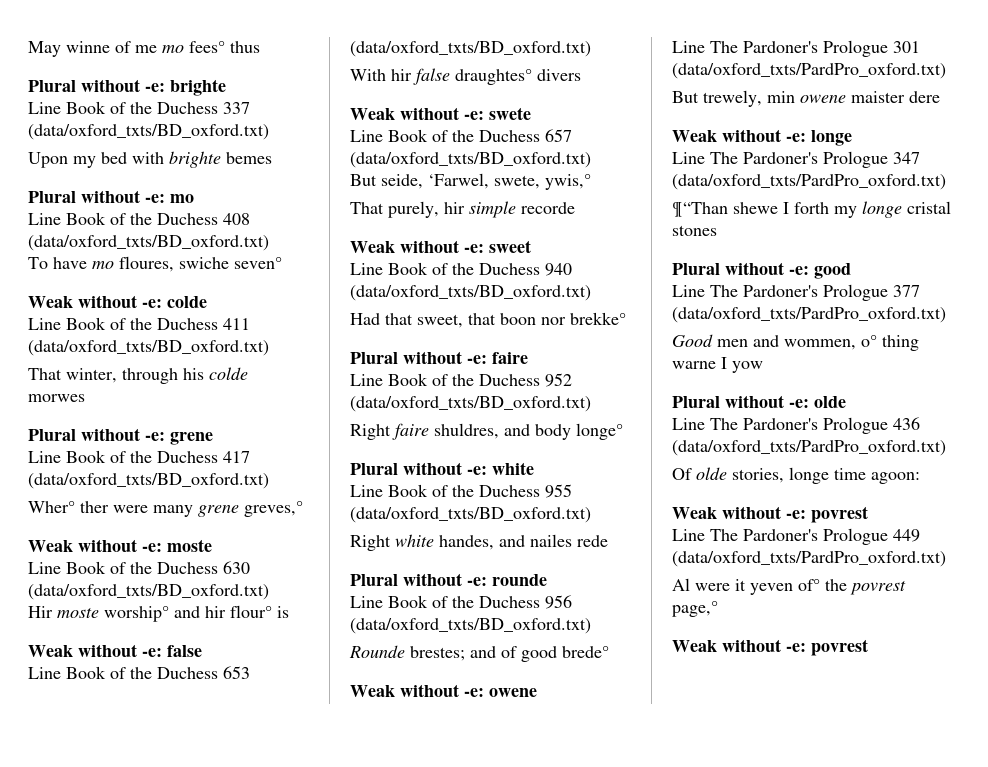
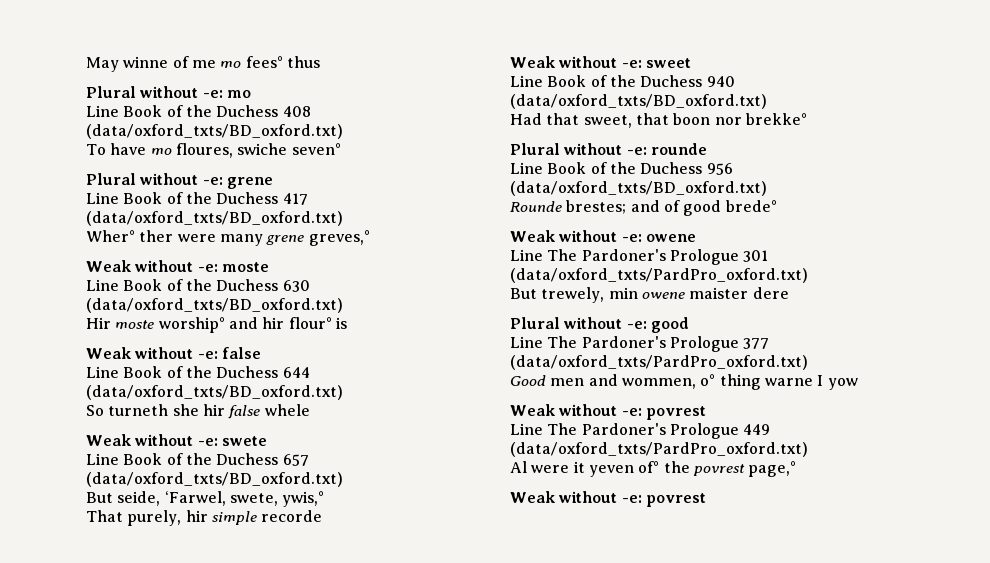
- Plural without -e: brighte
- Line Book of the Duchess 337 (data/oxford_txts/BD_oxford.txt)
- Upon my bed with brighte bemes
- Weak without -e: colde
- Line Book of the Duchess 411 (data/oxford_txts/BD_oxford.txt)
- That winter, through his colde morwes
- Line Book of the Duchess 653 (data/oxford_txts/BD_oxford.txt)
- With hir false draughtes° divers
+ Line Book of the Duchess 644 (data/oxford_txts/BD_oxford.txt)
+ So turneth she hir false whele
- Plural without -e: faire
- Line Book of the Duchess 952 (data/oxford_txts/BD_oxford.txt)
- Right faire shuldres, and body longe°
- Plural without -e: white
- Line Book of the Duchess 955 (data/oxford_txts/BD_oxford.txt)
- Right white handes, and nailes rede
- Weak without -e: longe
- Line The Pardoner's Prologue 347 (data/oxford_txts/PardPro_oxford.txt)
- ¶“Than shewe I forth my longe cristal stones
- Plural without -e: olde
- Line The Pardoner's Prologue 436 (data/oxford_txts/PardPro_oxford.txt)
- Of olde stories, longe time agoon:

